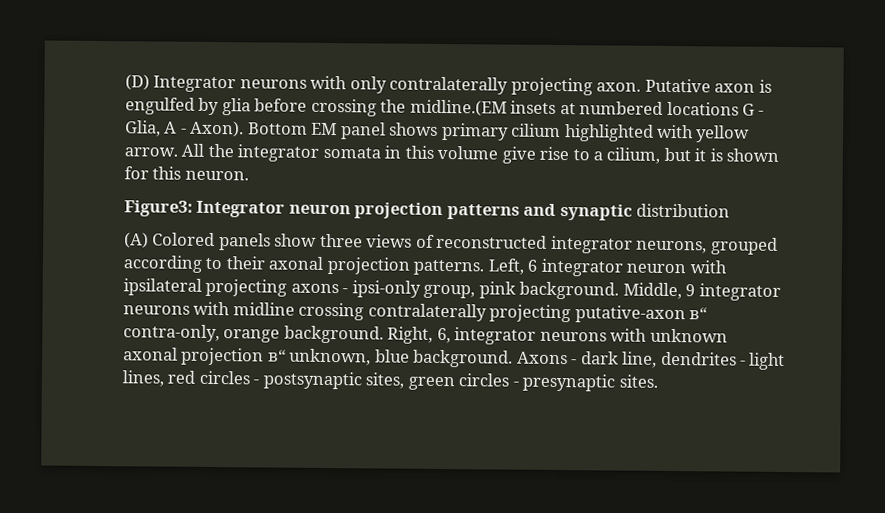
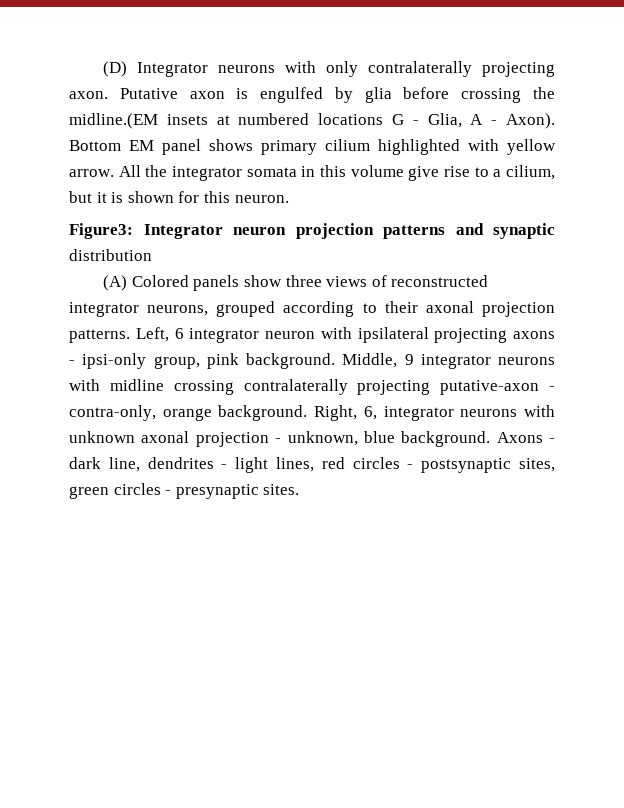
- Middle, 9 integrator neurons with midline crossing contralaterally projecting putative-axon в“ contra-only, orange background.
+ Middle, 9 integrator neurons with midline crossing contralaterally projecting putative-axon - contra-only, orange background.
- Right, 6, integrator neurons with unknown axonal projection в“ unknown, blue background.
+ Right, 6, integrator neurons with unknown axonal projection - unknown, blue background.

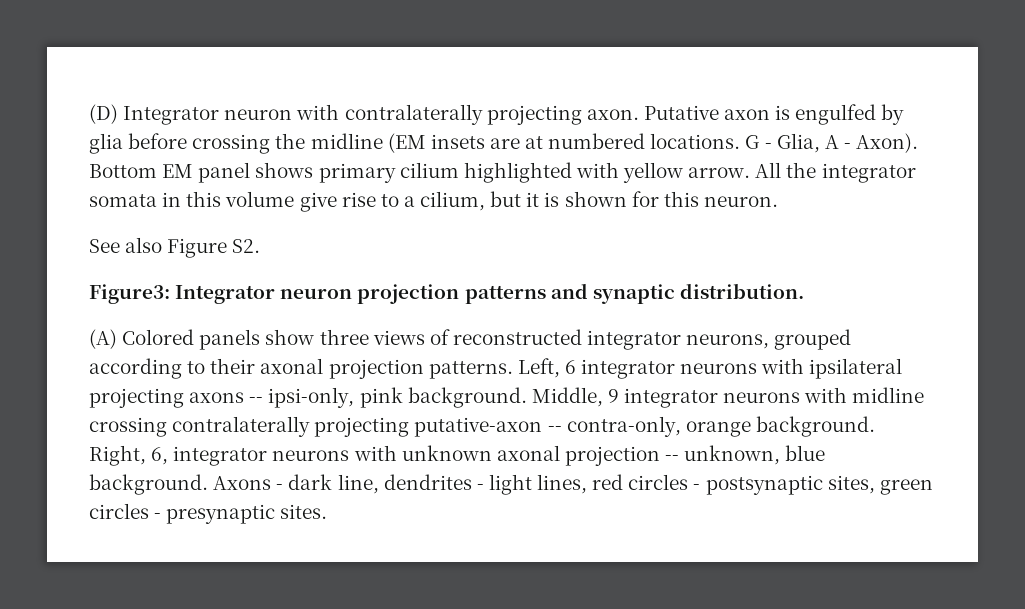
- (D) Integrator neurons with only contralaterally projecting axon.
+ (D) Integrator neuron with contralaterally projecting axon.
- Putative axon is engulfed by glia before crossing the midline.(EM insets at numbered locations G - Glia, A - Axon).
+ Putative axon is engulfed by glia before crossing the midline (EM insets are at numbered locations. G - Glia, A - Axon).
+ See also Figure S2.
- Figure3: Integrator neuron projection patterns and synaptic distribution
+ Figure3: Integrator neuron projection patterns and synaptic distribution.
- Left, 6 integrator neuron with ipsilateral projecting axons - ipsi-only group, pink background.
+ Left, 6 integrator neurons with ipsilateral projecting axons -- ipsi-only, pink background.
- Middle, 9 integrator neurons with midline crossing contralaterally projecting putative-axon - contra-only, orange background.
+ Middle, 9 integrator neurons with midline crossing contralaterally projecting putative-axon -- contra-only, orange background.
- Right, 6, integrator neurons with unknown axonal projection - unknown, blue background.
+ Right, 6, integrator neurons with unknown axonal projection -- unknown, blue background.

